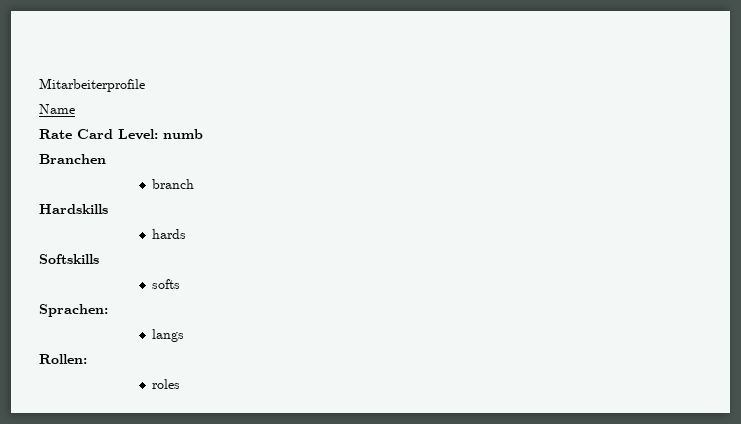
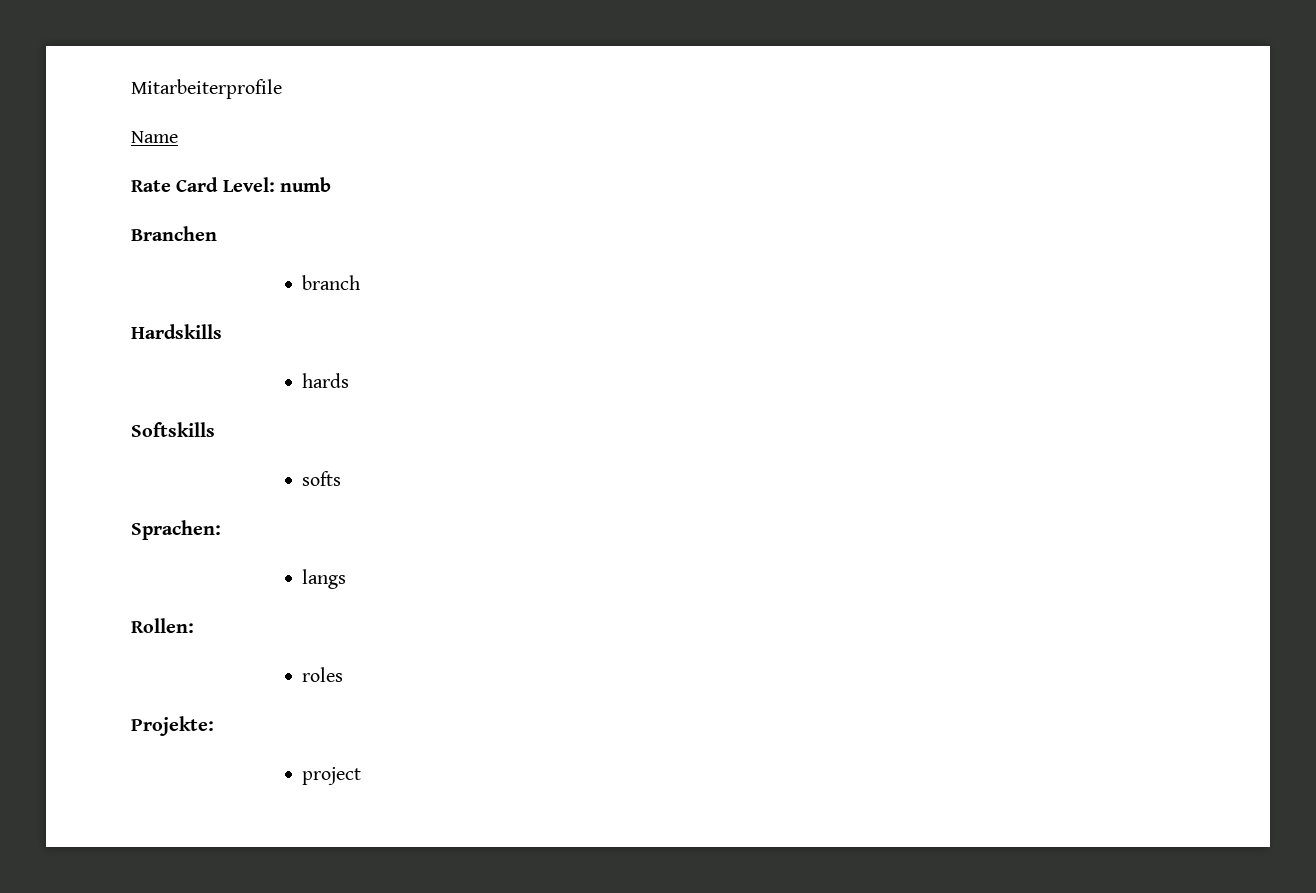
+ Projekte:
+ project

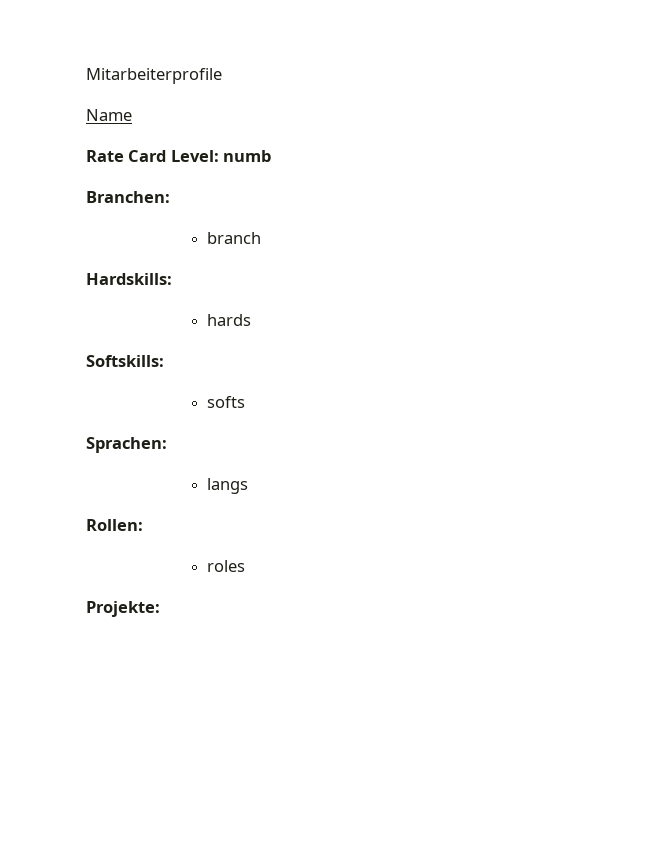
- Branchen
+ Branchen:
- Hardskills
+ Hardskills:
- Softskills
+ Softskills:
- project

